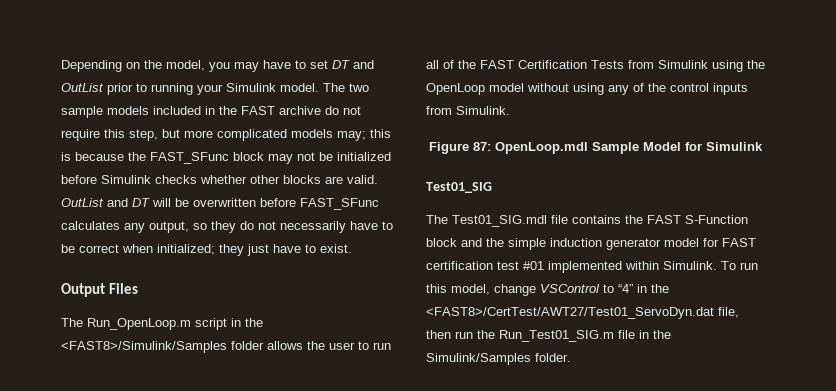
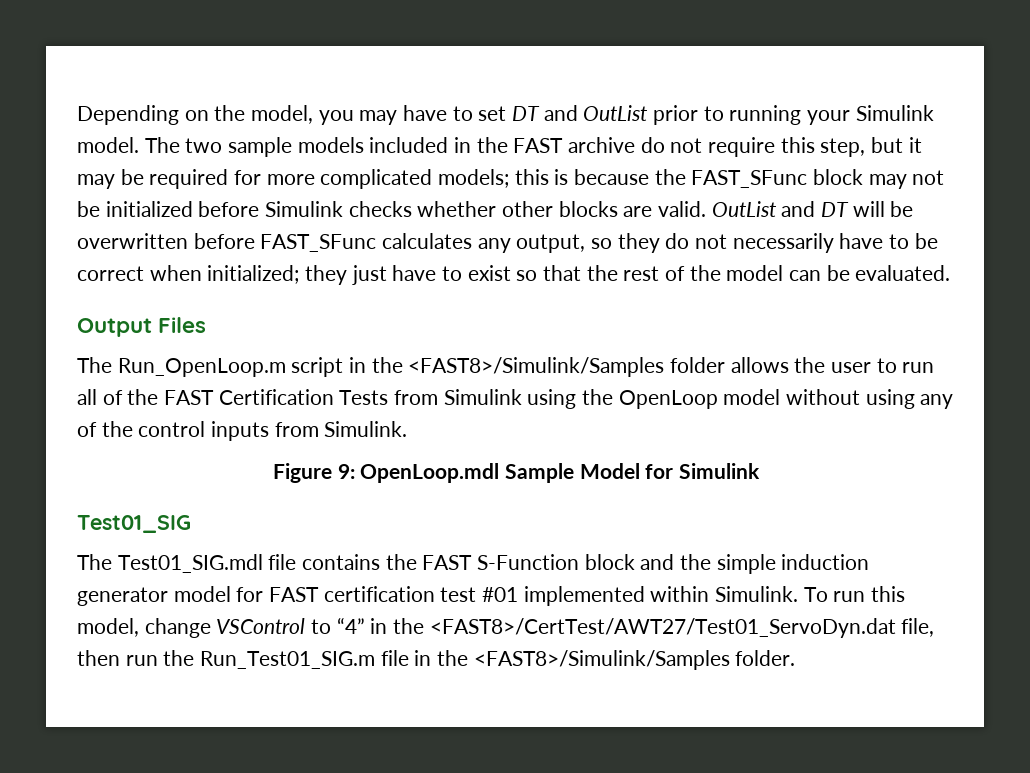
- The two sample models included in the FAST archive do not require this step, but more complicated models may; this is because the FAST_SFunc block may not be initialized before Simulink checks whether other blocks are valid.
+ The two sample models included in the FAST archive do not require this step, but it may be required for more complicated models; this is because the FAST_SFunc block may not be initialized before Simulink checks whether other blocks are valid.
- OutList and DT will be overwritten before FAST_SFunc calculates any output, so they do not necessarily have to be correct when initialized; they just have to exist.
+ OutList and DT will be overwritten before FAST_SFunc calculates any output, so they do not necessarily have to be correct when initialized; they just have to exist so that the rest of the model can be evaluated.
- Figure 87: OpenLoop.mdl Sample Model for Simulink
+ Figure 9: OpenLoop.mdl Sample Model for Simulink
- To run this model, change VSControl to “4” in the <FAST8>/CertTest/AWT27/Test01_ServoDyn.dat file, then run the Run_Test01_SIG.m file in the Simulink/Samples folder.
+ To run this model, change VSControl to “4” in the <FAST8>/CertTest/AWT27/Test01_ServoDyn.dat file, then run the Run_Test01_SIG.m file in the <FAST8>/Simulink/Samples folder.

